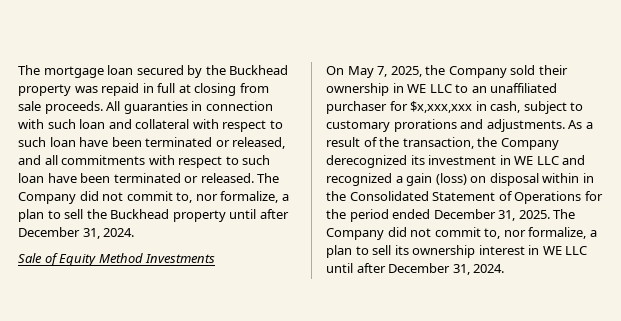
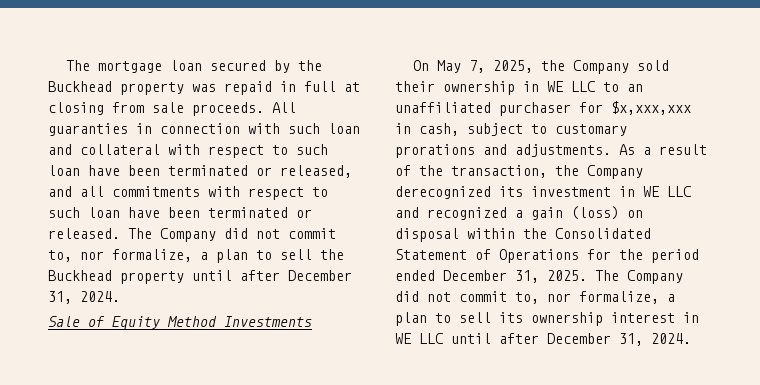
- As a result of the transaction, the Company derecognized its investment in WE LLC and recognized a gain (loss) on disposal within in the Consolidated Statement of Operations for the period ended December 31, 2025.
+ As a result of the transaction, the Company derecognized its investment in WE LLC and recognized a gain (loss) on disposal within the Consolidated Statement of Operations for the period ended December 31, 2025.

